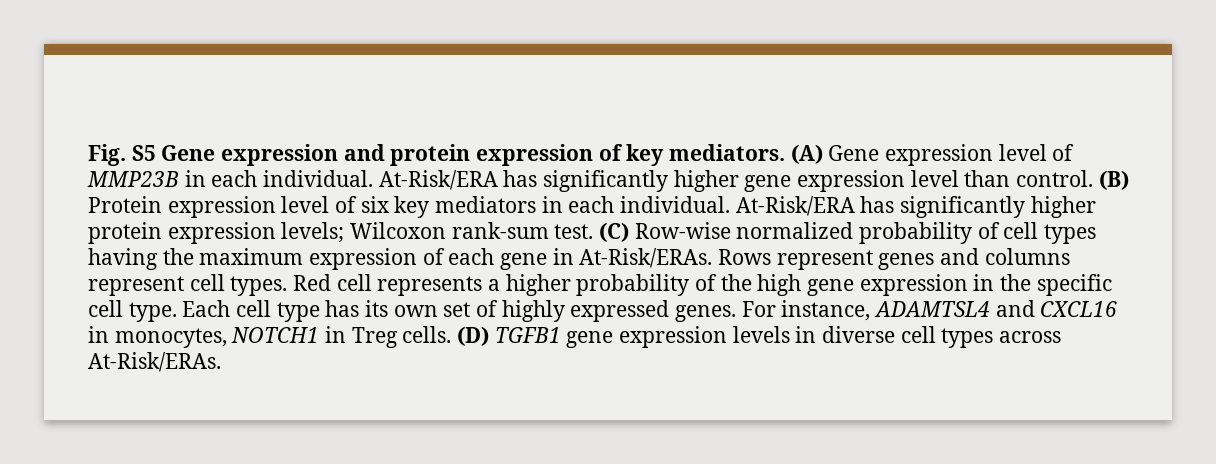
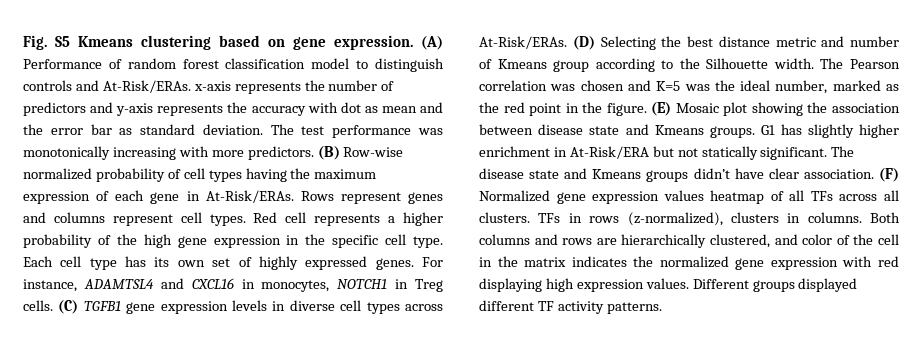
- Fig. S5 Gene expression and protein expression of key mediators. (A) Gene expression level of MMP23B in each individual. At-Risk/ERA has significantly higher gene expression level than control. (B) Protein expression level of six key mediators in each individual. At-Risk/ERA has significantly higher protein expression levels; Wilcoxon rank-sum test. (C) Row-wise normalized probability of cell types having the maximum expression of each gene in At-Risk/ERAs.
+ Fig. S5 Kmeans clustering based on gene expression. (A) Performance of random forest classification model to distinguish controls and At-Risk/ERAs. x-axis represents the number of predictors and y-axis represents the accuracy with dot as mean and the error bar as standard deviation. The test performance was monotonically increasing with more predictors. (B) Row-wise normalized probability of cell types having the maximum expression of each gene in At-Risk/ERAs.
- (D) TGFB1 gene expression levels in diverse cell types across At-Risk/ERAs.
+ (C) TGFB1 gene expression levels in diverse cell types across At-Risk/ERAs.
+ (D) Selecting the best distance metric and number of Kmeans group according to the Silhouette width. The Pearson correlation was chosen and K=5 was the ideal number, marked as the red point in the figure. (E) Mosaic plot showing the association between disease state and Kmeans groups. G1 has slightly higher enrichment in At-Risk/ERA but not statically significant. The disease state and Kmeans groups didn’t have clear association. (F) Normalized gene expression values heatmap of all TFs across all clusters. TFs in rows (z-normalized), clusters in columns. Both columns and rows are hierarchically clustered, and color of the cell in the matrix indicates the normalized gene expression with red displaying high expression values. Different groups displayed different TF activity patterns.

